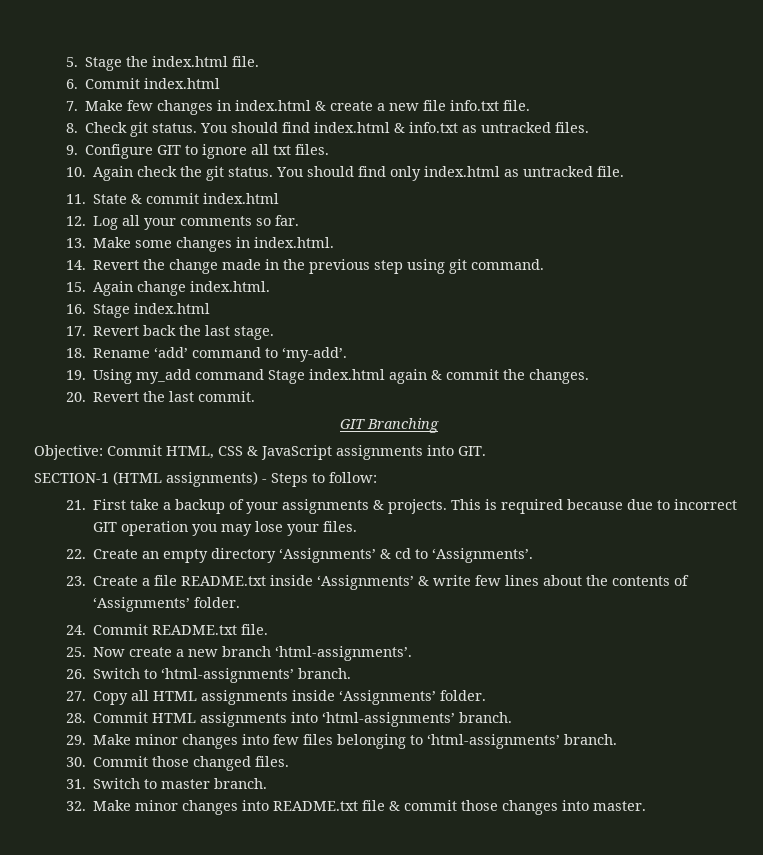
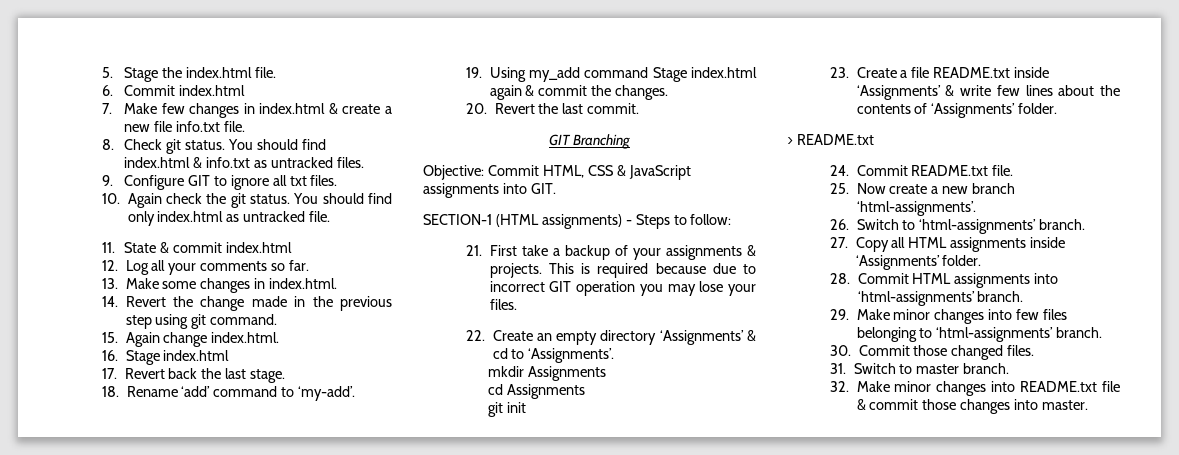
+ mkdir Assignments
+ cd Assignments
+ git init
+ > README.txt

